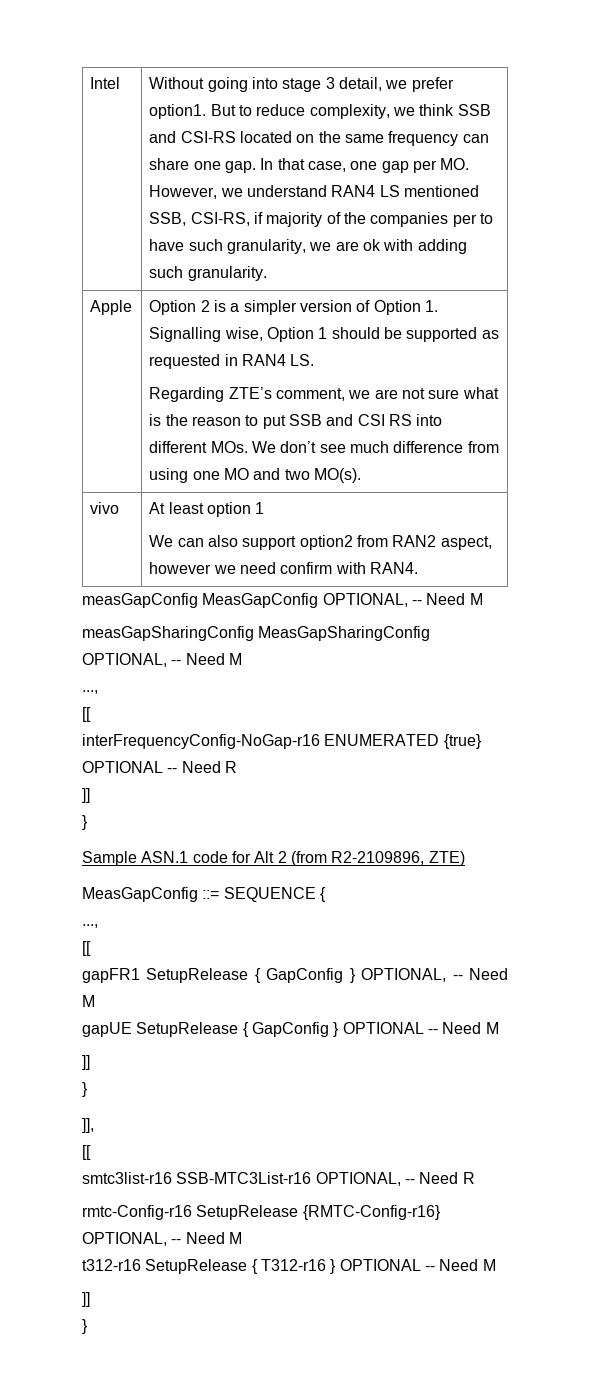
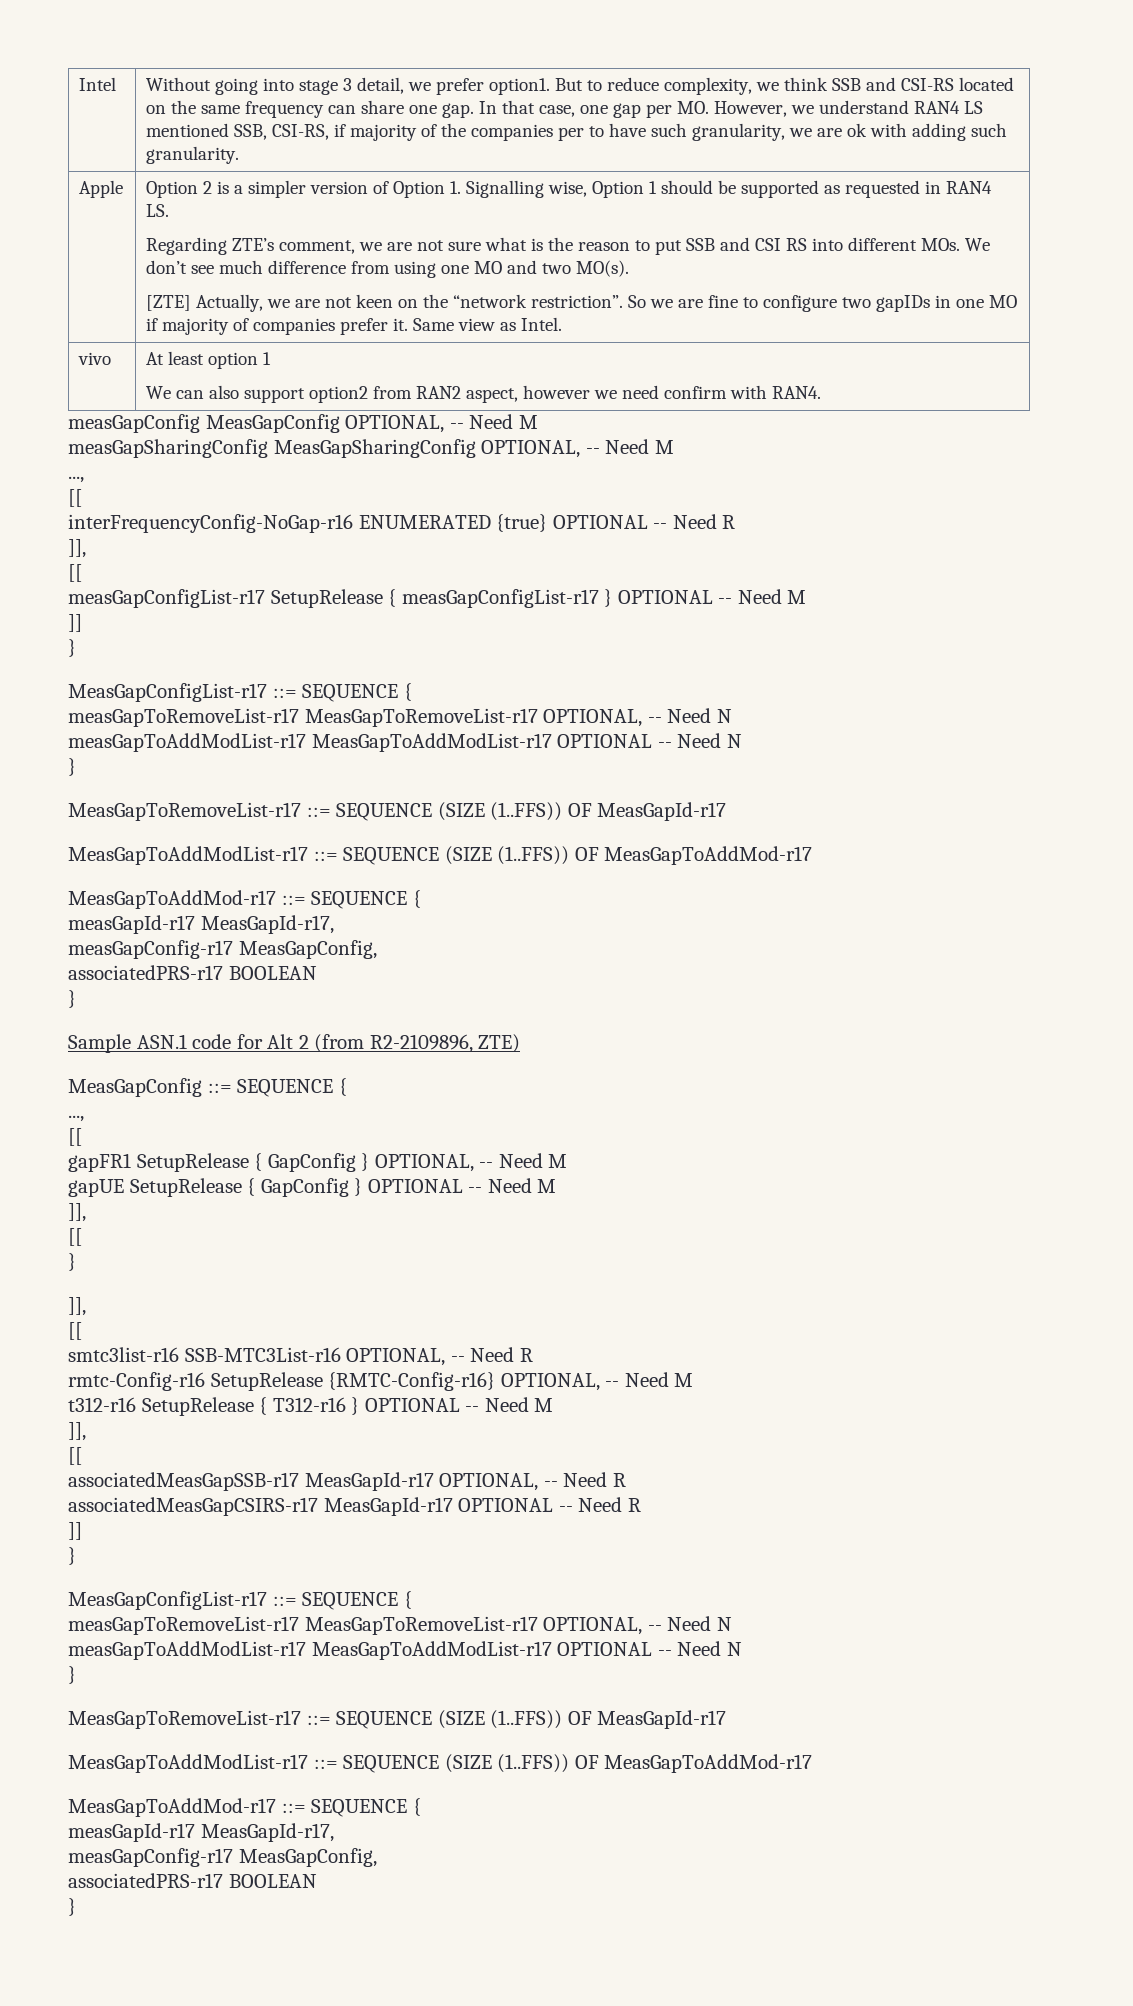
+ [ZTE] Actually, we are not keen on the “network restriction”. So we are fine to configure two gapIDs in one MO if majority of companies prefer it. Same view as Intel.
  interFrequencyConfig-NoGap-r16 ENUMERATED {true} OPTIONAL -- Need R
+ ]],
+ [[
+ measGapConfigList-r17 SetupRelease { measGapConfigList-r17 } OPTIONAL -- Need M
  ]]
+ }
+ MeasGapConfigList-r17 ::= SEQUENCE {
+ measGapToRemoveList-r17 MeasGapToRemoveList-r17 OPTIONAL, -- Need N
+ measGapToAddModList-r17 MeasGapToAddModList-r17 OPTIONAL -- Need N
+ }
+ MeasGapToRemoveList-r17 ::= SEQUENCE (SIZE (1..FFS)) OF MeasGapId-r17
+ MeasGapToAddModList-r17 ::= SEQUENCE (SIZE (1..FFS)) OF MeasGapToAddMod-r17
+ MeasGapToAddMod-r17 ::= SEQUENCE {
+ measGapId-r17 MeasGapId-r17,
+ measGapConfig-r17 MeasGapConfig,
+ associatedPRS-r17 BOOLEAN
  gapUE SetupRelease { GapConfig } OPTIONAL -- Need M
- ]]
+ ]],
+ [[
  t312-r16 SetupRelease { T312-r16 } OPTIONAL -- Need M
+ ]],
+ [[
+ associatedMeasGapSSB-r17 MeasGapId-r17 OPTIONAL, -- Need R
+ associatedMeasGapCSIRS-r17 MeasGapId-r17 OPTIONAL -- Need R
  ]]
+ }
+ MeasGapConfigList-r17 ::= SEQUENCE {
+ measGapToRemoveList-r17 MeasGapToRemoveList-r17 OPTIONAL, -- Need N
+ measGapToAddModList-r17 MeasGapToAddModList-r17 OPTIONAL -- Need N
+ }
+ MeasGapToRemoveList-r17 ::= SEQUENCE (SIZE (1..FFS)) OF MeasGapId-r17
+ MeasGapToAddModList-r17 ::= SEQUENCE (SIZE (1..FFS)) OF MeasGapToAddMod-r17
+ MeasGapToAddMod-r17 ::= SEQUENCE {
+ measGapId-r17 MeasGapId-r17,
+ measGapConfig-r17 MeasGapConfig,
+ associatedPRS-r17 BOOLEAN

